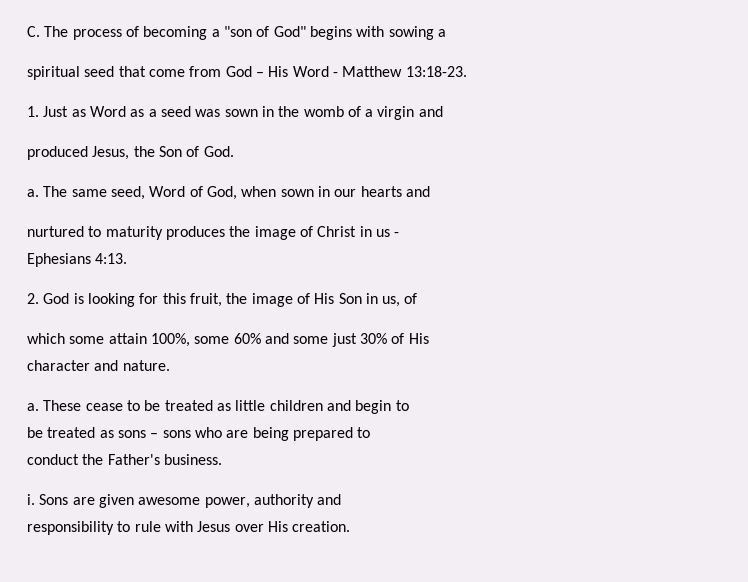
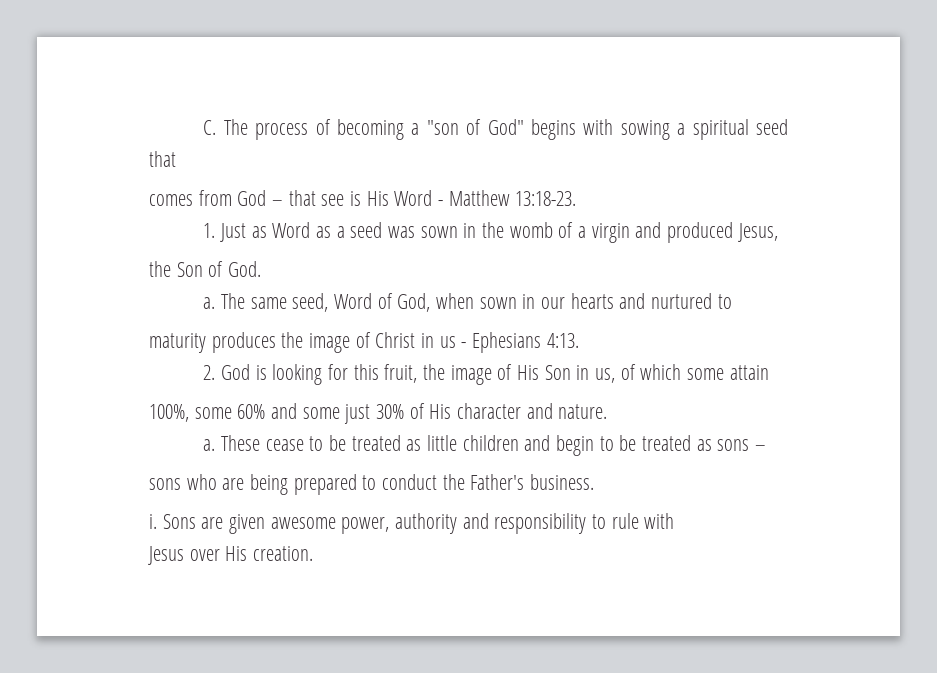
- C. The process of becoming a "son of God" begins with sowing a
- spiritual seed that come from God – His Word - Matthew 13:18-23.
+ C. The process of becoming a "son of God" begins with sowing a spiritual seed that
+ comes from God – that see is His Word - Matthew 13:18-23.
- 1. Just as Word as a seed was sown in the womb of a virgin and
- produced Jesus, the Son of God.
+ 1. Just as Word as a seed was sown in the womb of a virgin and produced Jesus,
+ the Son of God.
- The same seed, Word of God, when sown in our hearts and
- nurtured to maturity produces the image of Christ in us -
- Ephesians 4:13.
+ The same seed, Word of God, when sown in our hearts and nurtured to
+ maturity produces the image of Christ in us - Ephesians 4:13.
- 2. God is looking for this fruit, the image of His Son in us, of
- which some attain 100%, some 60% and some just 30% of His
- character and nature.
+ 2. God is looking for this fruit, the image of His Son in us, of which some attain
+ 100%, some 60% and some just 30% of His character and nature.
- These cease to be treated as little children and begin to
- be treated as sons – sons who are being prepared to
- conduct the Father's business.
+ These cease to be treated as little children and begin to be treated as sons –
+ sons who are being prepared to conduct the Father's business.
- Sons are given awesome power, authority and
- responsibility to rule with Jesus over His creation.
+ Sons are given awesome power, authority and responsibility to rule with
+ Jesus over His creation.

